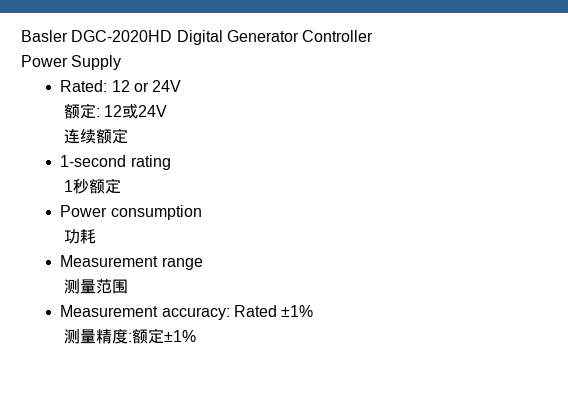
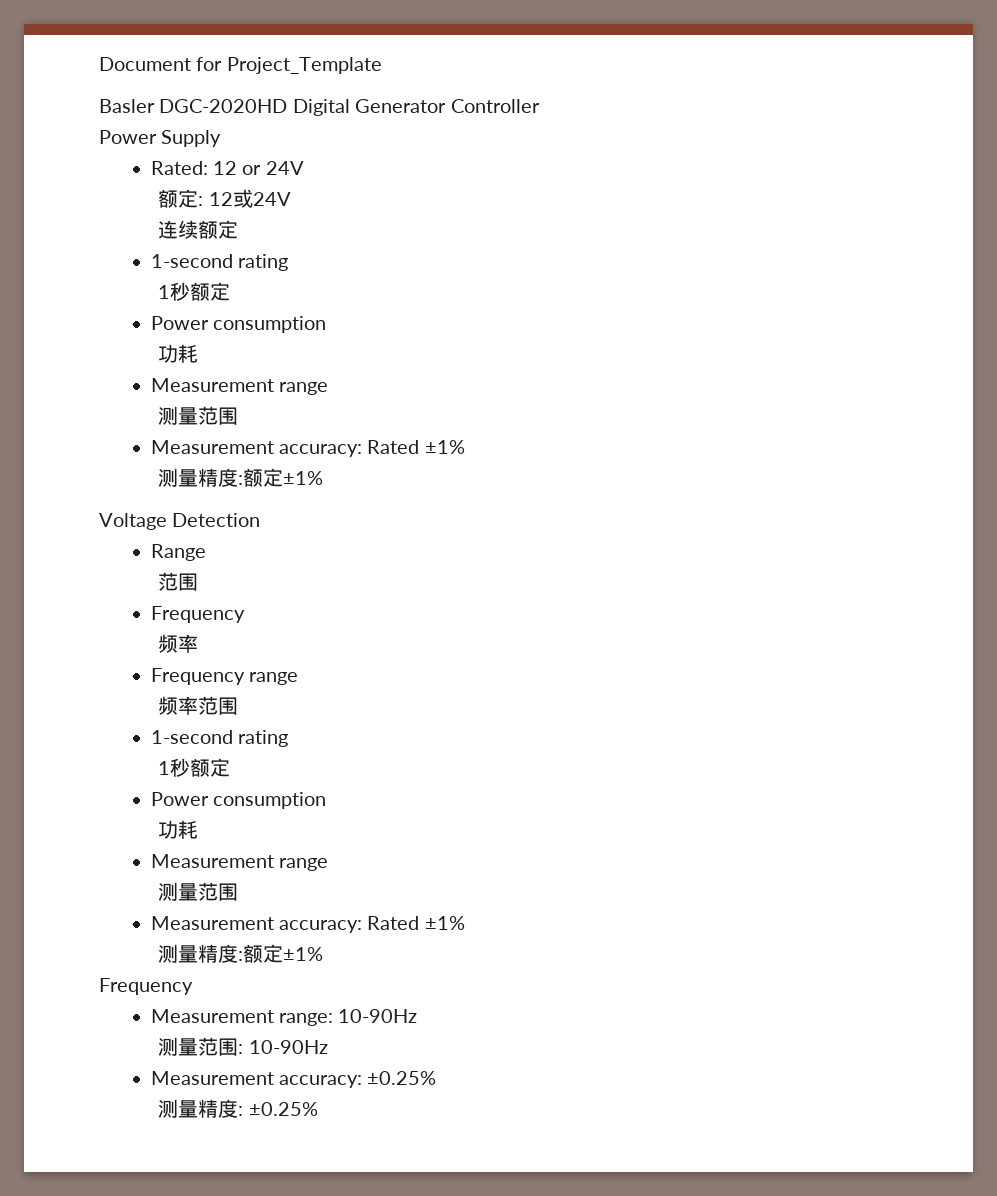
+ Document for Project_Template
+ Voltage Detection
+ Range
+ 范围
+ Frequency
+ 频率
+ Frequency range
+ 频率范围
+ 1-second rating
+ 1秒额定
+ Power consumption
+ 功耗
+ Measurement range
+ 测量范围
+ Measurement accuracy: Rated ±1%
+ 测量精度:额定±1%
+ Frequency
+ Measurement range: 10-90Hz
+ 测量范围: 10-90Hz
+ Measurement accuracy: ±0.25%
+ 测量精度: ±0.25%

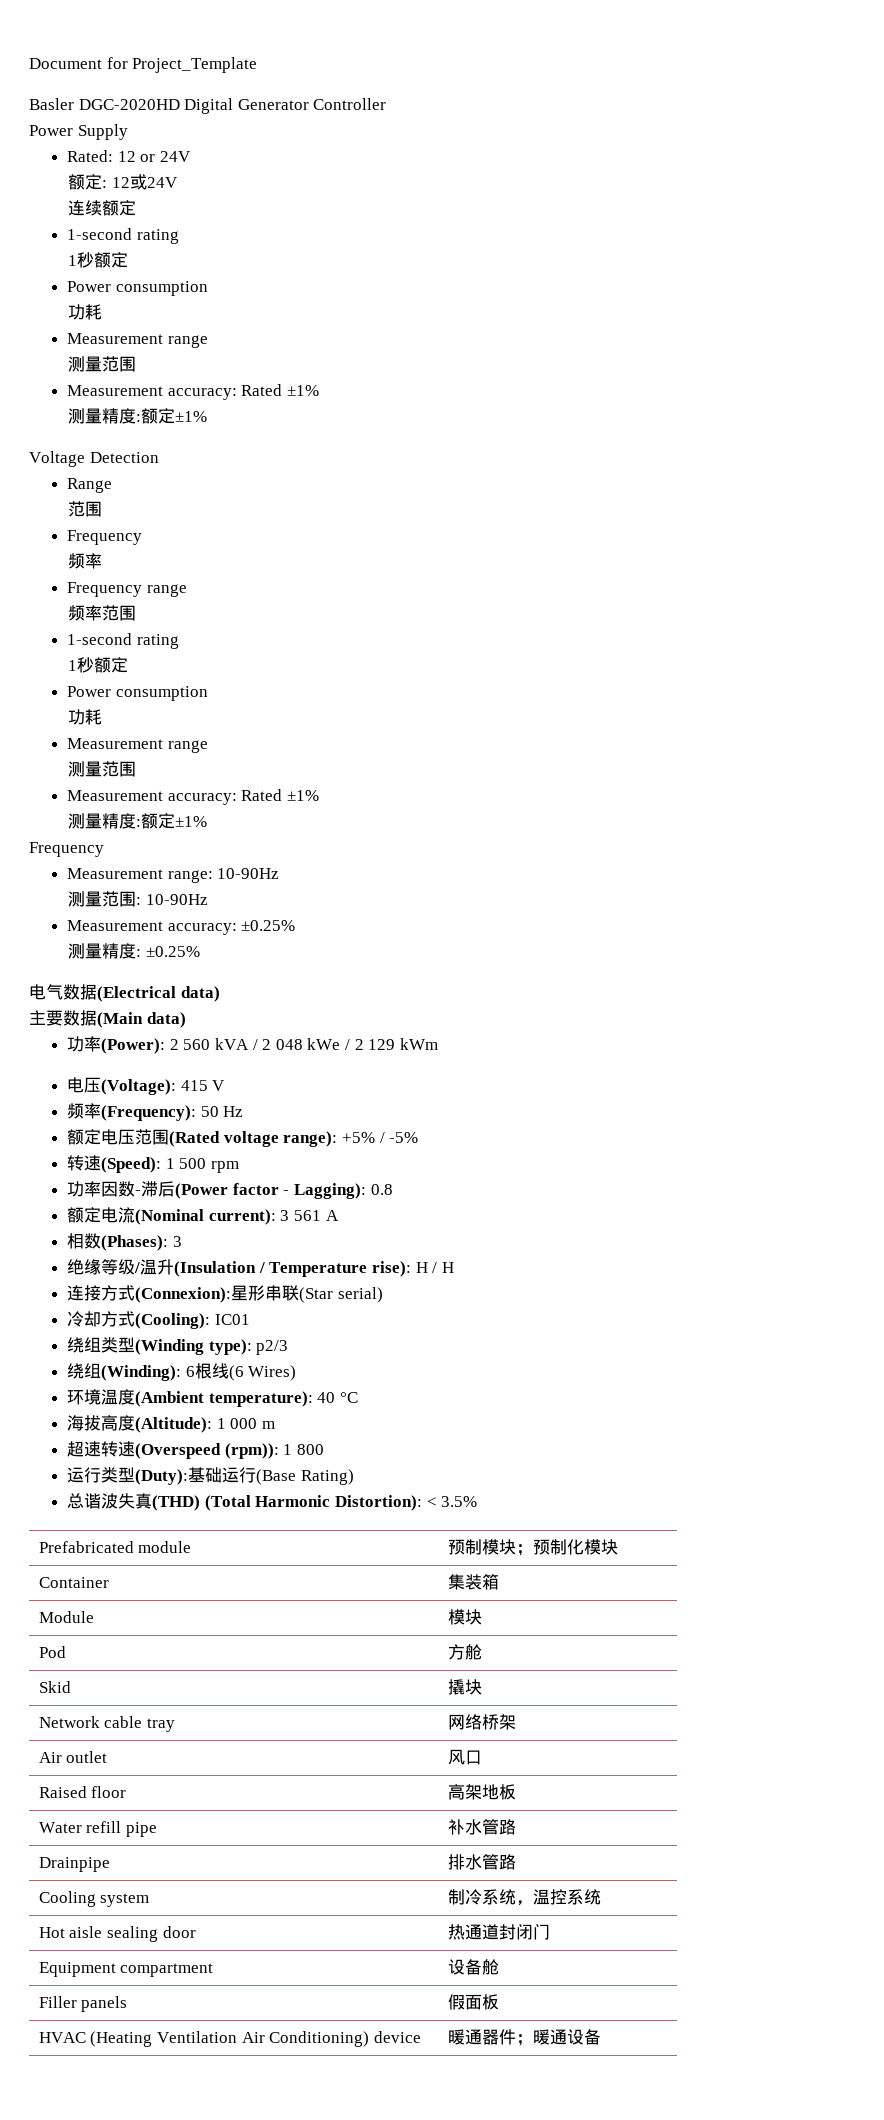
+ 电气数据(Electrical data)
+ 主要数据(Main data)
+ 功率(Power): 2 560 kVA / 2 048 kWe / 2 129 kWm
+ 电压(Voltage): 415 V
+ 频率(Frequency): 50 Hz
+ 额定电压范围(Rated voltage range): +5% / -5%
+ 转速(Speed): 1 500 rpm
+ 功率因数-滞后(Power factor - Lagging): 0.8
+ 额定电流(Nominal current): 3 561 A
+ 相数(Phases): 3
+ 绝缘等级/温升(Insulation / Temperature rise): H / H
+ 连接方式(Connexion):星形串联(Star serial)
+ 冷却方式(Cooling): IC01
+ 绕组类型(Winding type): p2/3
+ 绕组(Winding): 6根线(6 Wires)
+ 环境温度(Ambient temperature): 40 °C
+ 海拔高度(Altitude): 1 000 m
+ 超速转速(Overspeed (rpm)): 1 800
+ 运行类型(Duty):基础运行(Base Rating)
+ 总谐波失真(THD) (Total Harmonic Distortion): < 3.5%
+ Prefabricated module | 预制模块；预制化模块
+ Container | 集装箱
+ Module | 模块
+ Pod | 方舱
+ Skid | 撬块
+ Network cable tray | 网络桥架
+ Air outlet | 风口
+ Raised floor | 高架地板
+ Water refill pipe | 补水管路
+ Drainpipe | 排水管路
+ Cooling system | 制冷系统，温控系统
+ Hot aisle sealing door | 热通道封闭门
+ Equipment compartment | 设备舱
+ Filler panels | 假面板
+ HVAC (Heating Ventilation Air Conditioning) device | 暖通器件；暖通设备

